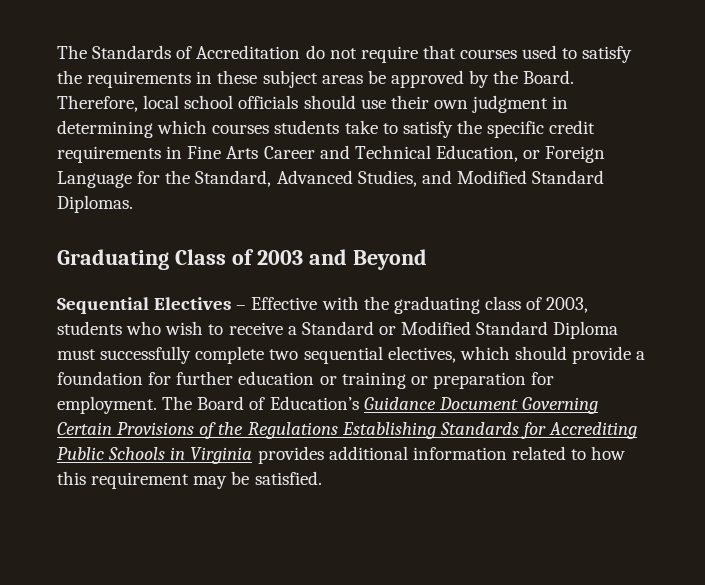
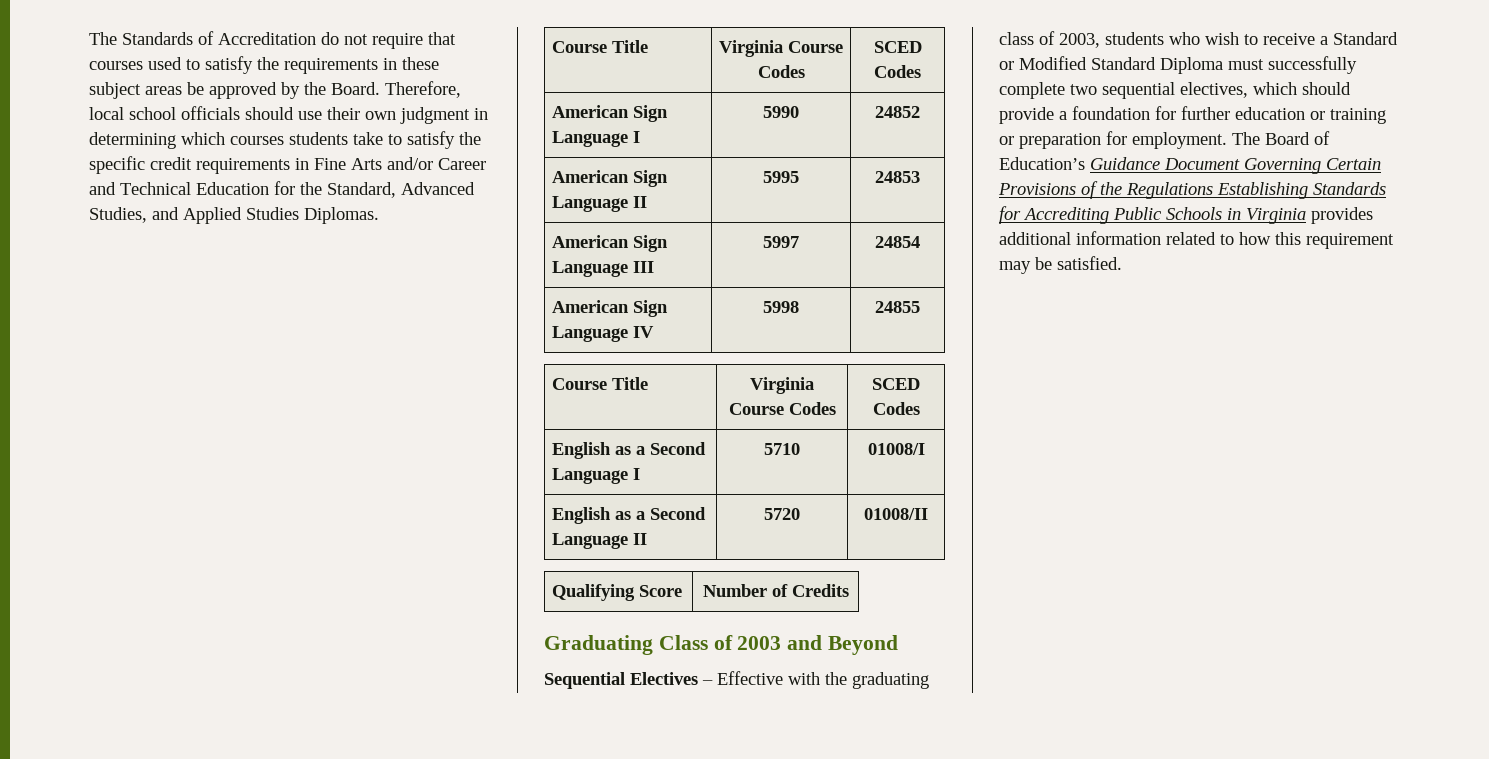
- Therefore, local school officials should use their own judgment in determining which courses students take to satisfy the specific credit requirements in Fine Arts Career and Technical Education, or Foreign Language for the Standard, Advanced Studies, and Modified Standard Diplomas.
+ Therefore, local school officials should use their own judgment in determining which courses students take to satisfy the specific credit requirements in Fine Arts and/or Career and Technical Education for the Standard, Advanced Studies, and Applied Studies Diplomas.
+ Course Title | Virginia Course Codes | SCED Codes
+ American Sign Language I | 5990 | 24852
+ American Sign Language II | 5995 | 24853
+ American Sign Language III | 5997 | 24854
+ American Sign Language IV | 5998 | 24855
+ Course Title | Virginia Course Codes | SCED Codes
+ English as a Second Language I | 5710 | 01008/I
+ English as a Second Language II | 5720 | 01008/II
+ Qualifying Score | Number of Credits

